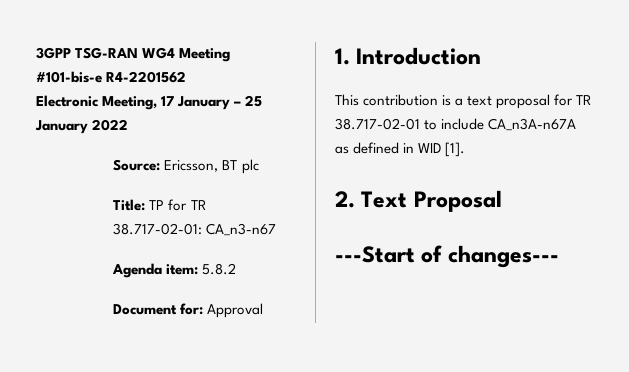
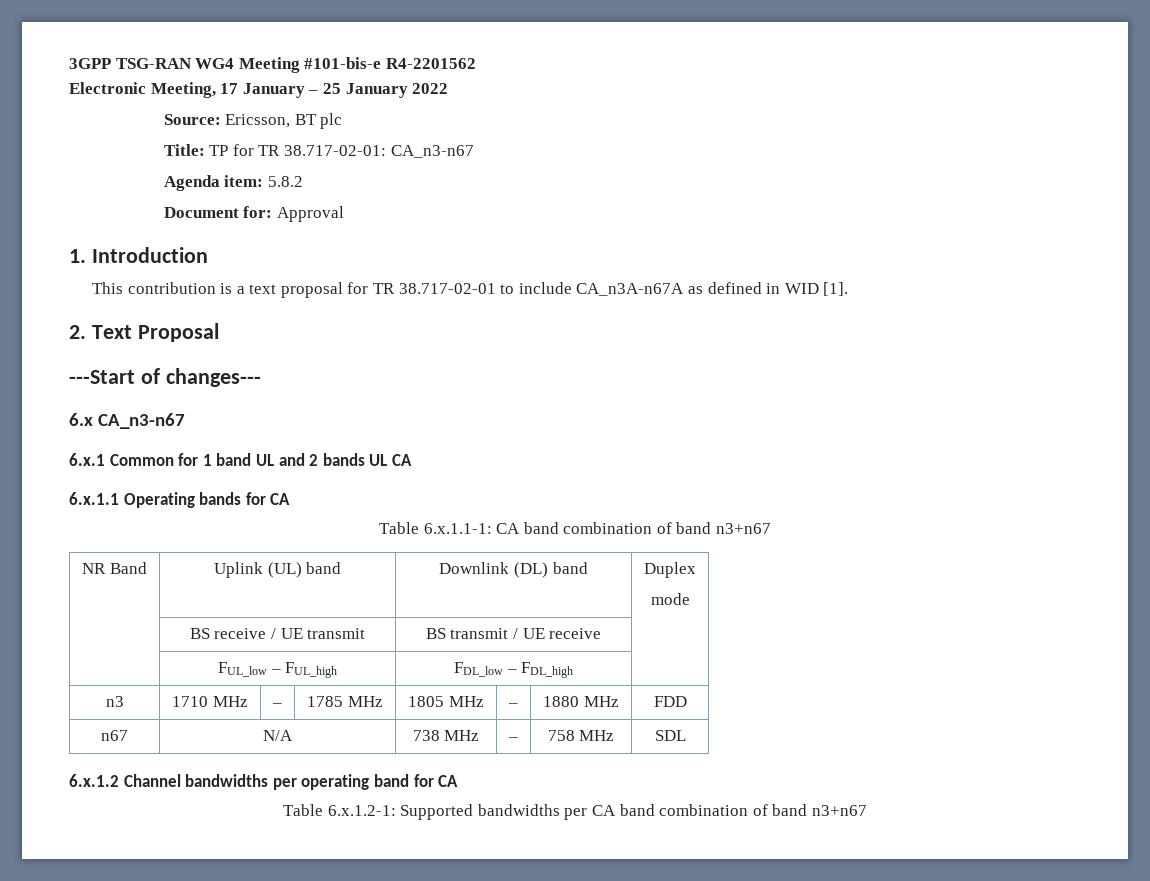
+ 6.x CA_n3-n67
+ 6.x.1 Common for 1 band UL and 2 bands UL CA
+ 6.x.1.1 Operating bands for CA
+ Table 6.x.1.1-1: CA band combination of band n3+n67
+ NR Band | Uplink (UL) band | Downlink (DL) band | Duplex
+ mode
+ | BS receive / UE transmit | BS transmit / UE receive |
+ | FUL_low – FUL_high | FDL_low – FDL_high |
+ n3 | 1710 MHz | – | 1785 MHz | 1805 MHz | – | 1880 MHz | FDD
+ n67 | N/A | 738 MHz | – | 758 MHz | SDL
+ 6.x.1.2 Channel bandwidths per operating band for CA
+ Table 6.x.1.2-1: Supported bandwidths per CA band combination of band n3+n67

